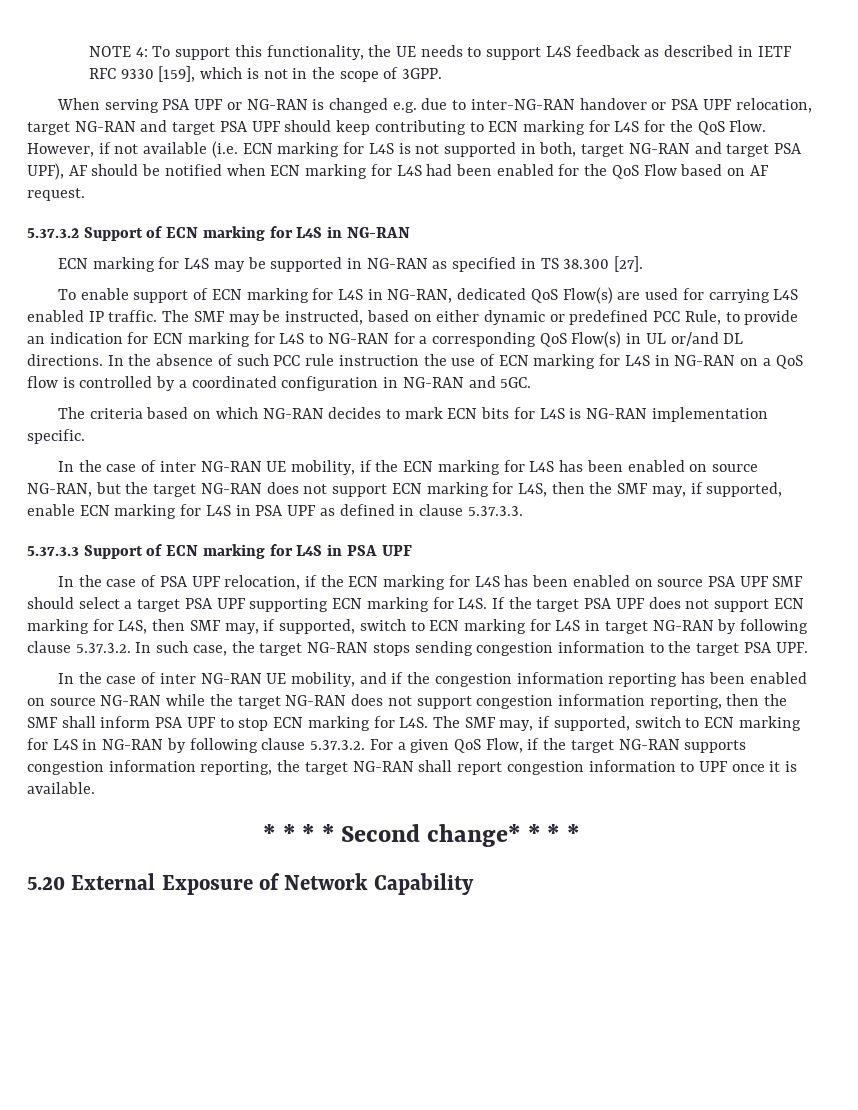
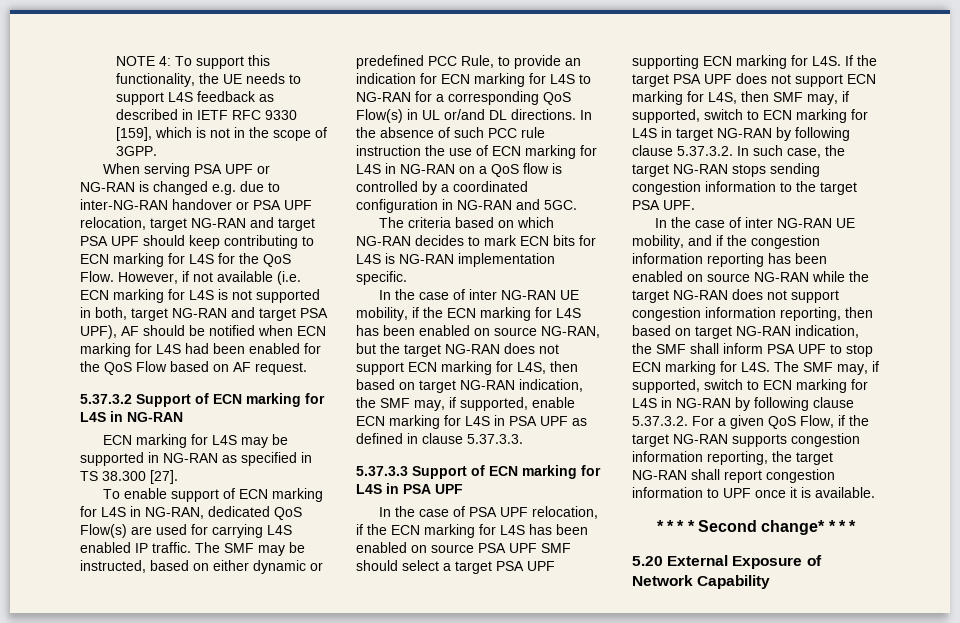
- In the case of inter NG-RAN UE mobility, if the ECN marking for L4S has been enabled on source NG-RAN, but the target NG-RAN does not support ECN marking for L4S, then the SMF may, if supported, enable ECN marking for L4S in PSA UPF as defined in clause 5.37.3.3.
+ In the case of inter NG-RAN UE mobility, if the ECN marking for L4S has been enabled on source NG-RAN, but the target NG-RAN does not support ECN marking for L4S, then based on target NG-RAN indication, the SMF may, if supported, enable ECN marking for L4S in PSA UPF as defined in clause 5.37.3.3.
- In the case of inter NG-RAN UE mobility, and if the congestion information reporting has been enabled on source NG-RAN while the target NG-RAN does not support congestion information reporting, then the SMF shall inform PSA UPF to stop ECN marking for L4S. The SMF may, if supported, switch to ECN marking for L4S in NG-RAN by following clause 5.37.3.2. For a given QoS Flow, if the target NG-RAN supports congestion information reporting, the target NG-RAN shall report congestion information to UPF once it is available.
+ In the case of inter NG-RAN UE mobility, and if the congestion information reporting has been enabled on source NG-RAN while the target NG-RAN does not support congestion information reporting, then based on target NG-RAN indication, the SMF shall inform PSA UPF to stop ECN marking for L4S. The SMF may, if supported, switch to ECN marking for L4S in NG-RAN by following clause 5.37.3.2. For a given QoS Flow, if the target NG-RAN supports congestion information reporting, the target NG-RAN shall report congestion information to UPF once it is available.

